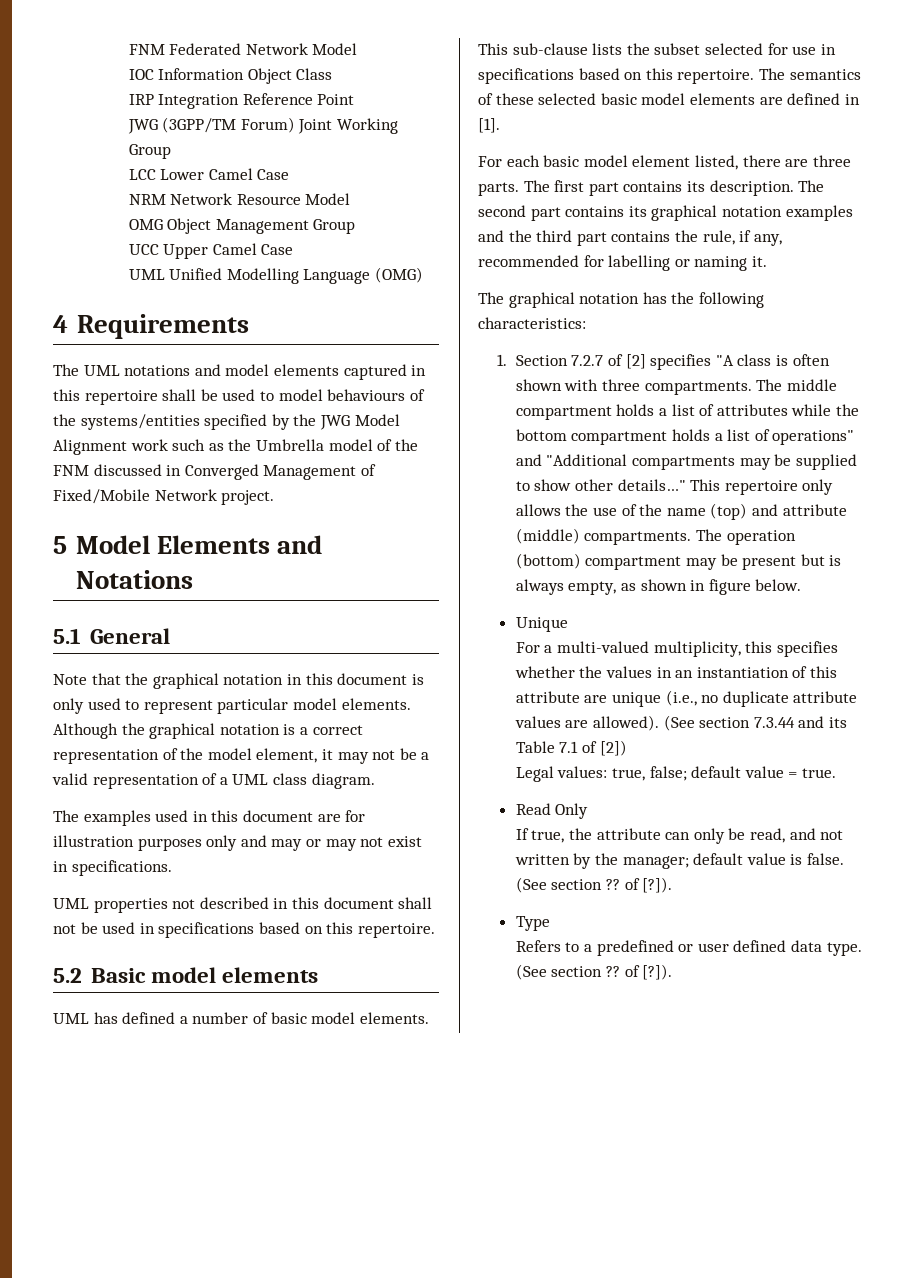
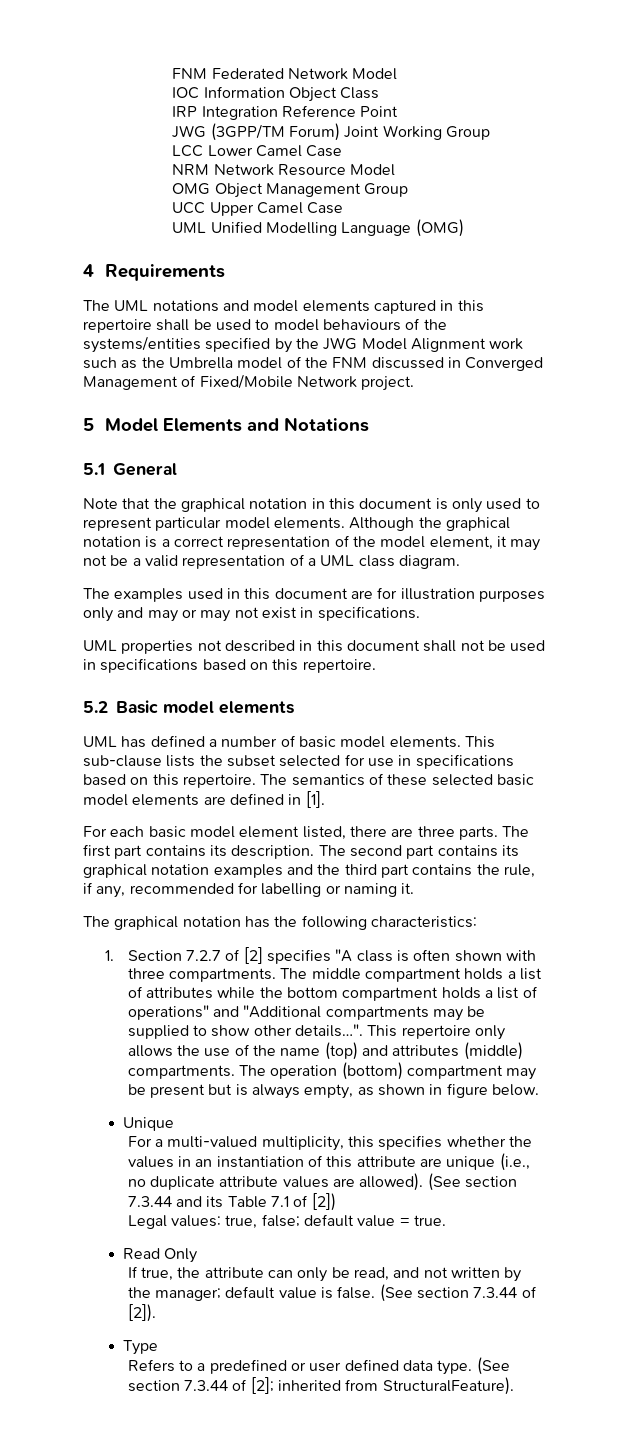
- The middle compartment holds a list of attributes while the bottom compartment holds a list of operations" and "Additional compartments may be supplied to show other details…"
+ The middle compartment holds a list of attributes while the bottom compartment holds a list of operations" and "Additional compartments may be supplied to show other details…".
- This repertoire only allows the use of the name (top) and attribute (middle) compartments.
+ This repertoire only allows the use of the name (top) and attributes (middle) compartments.
- If true, the attribute can only be read, and not written by the manager; default value is false. (See section ?? of [?]).
+ If true, the attribute can only be read, and not written by the manager; default value is false. (See section 7.3.44 of [2]).
- Refers to a predefined or user defined data type. (See section ?? of [?]).
+ Refers to a predefined or user defined data type. (See section 7.3.44 of [2]; inherited from StructuralFeature).

